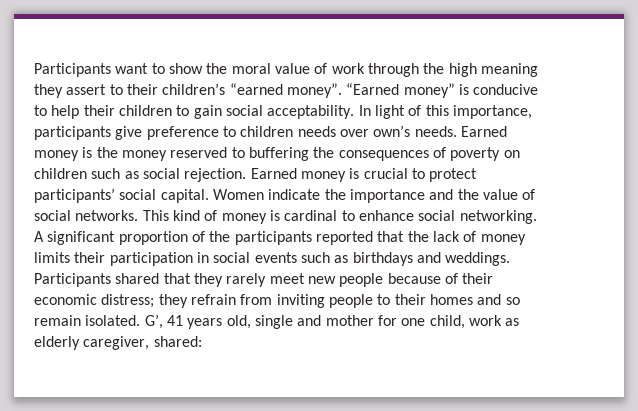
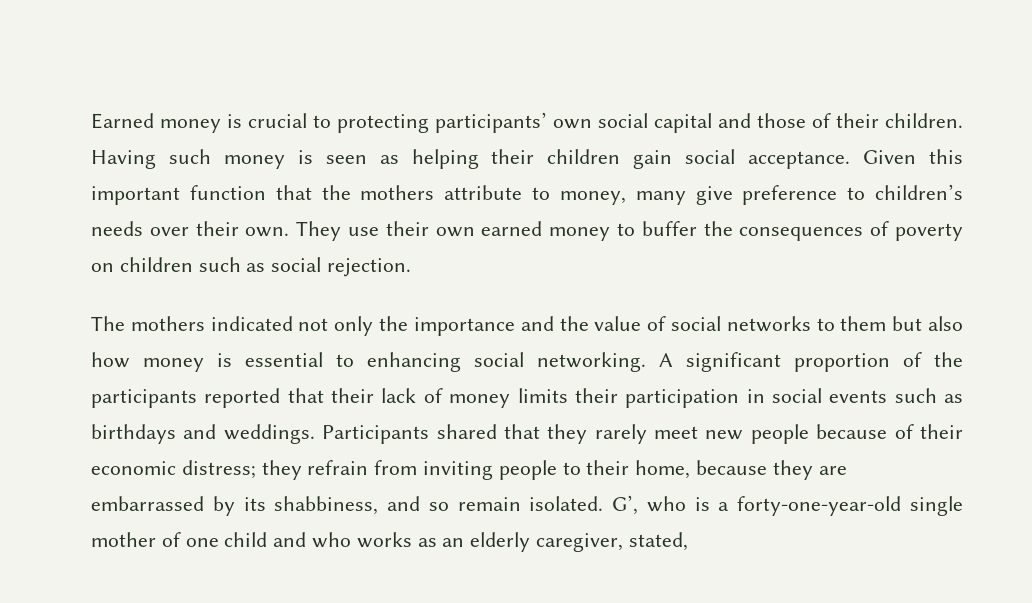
- Participants want to show the moral value of work through the high meaning they assert to their children’s “earned money”. “Earned money” is conducive to help their children to gain social acceptability. In light of this importance, participants give preference to children needs over own’s needs. Earned money is the money reserved to buffering the consequences of poverty on children such as social rejection. Earned money is crucial to protect participants’ social capital. Women indicate the importance and the value of social networks. This kind of money is cardinal to enhance social networking.
+ Earned money is crucial to protecting participants’ own social capital and those of their children. Having such money is seen as helping their children gain social acceptance. Given this important function that the mothers attribute to money, many give preference to children’s needs over their own. They use their own earned money to buffer the consequences of poverty on children such as social rejection.
+ The mothers indicated not only the importance and the value of social networks to them but also how money is essential to enhancing social networking.
- A significant proportion of the participants reported that the lack of money limits their participation in social events such as birthdays and weddings.
+ A significant proportion of the participants reported that their lack of money limits their participation in social events such as birthdays and weddings.
- Participants shared that they rarely meet new people because of their economic distress; they refrain from inviting people to their homes and so remain isolated.
+ Participants shared that they rarely meet new people because of their economic distress; they refrain from inviting people to their home, because they are embarrassed by its shabbiness, and so remain isolated.
- G’, 41 years old, single and mother for one child, work as elderly caregiver, shared:
+ G’, who is a forty-one-year-old single mother of one child and who works as an elderly caregiver, stated,

